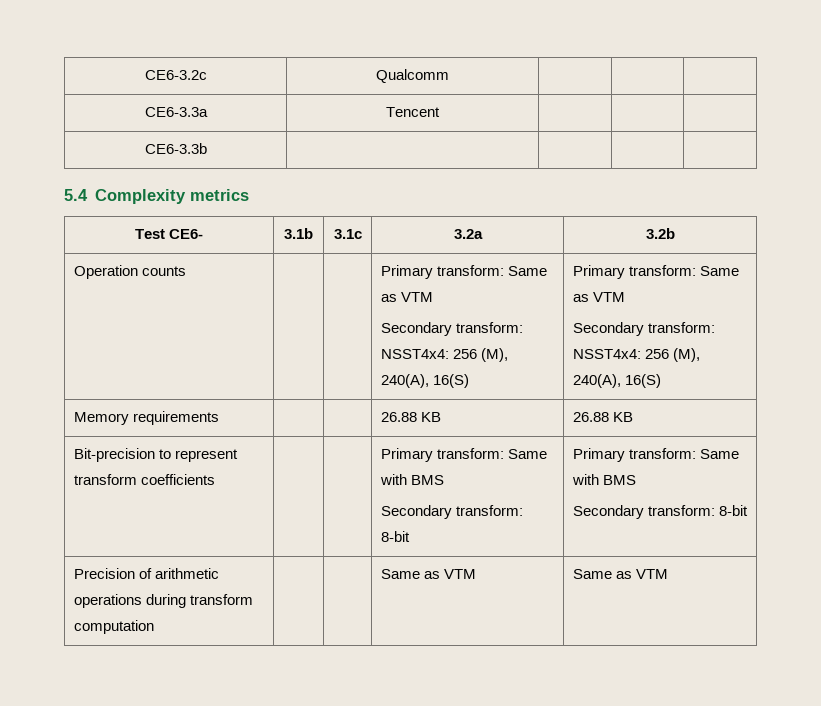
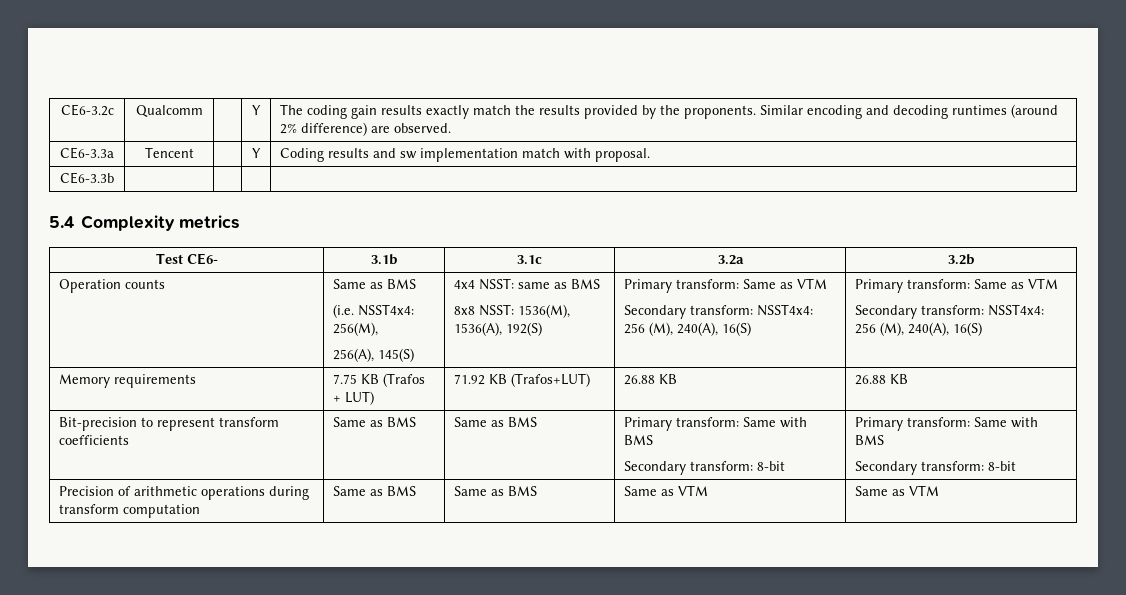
- CE6-3.2c | Qualcomm | | |
- CE6-3.3a | Tencent | | |
+ CE6-3.2c | Qualcomm | | Y | The coding gain results exactly match the results provided by the proponents. Similar encoding and decoding runtimes (around 2% difference) are observed.
+ CE6-3.3a | Tencent | | Y | Coding results and sw implementation match with proposal.
- Operation counts
+ Operation counts | Same as BMS
+ (i.e. NSST4x4: 256(M),
+ 256(A), 145(S) | 4x4 NSST: same as BMS
+ 8x8 NSST: 1536(M), 1536(A), 192(S)
- Memory requirements | | | 26.88 KB | 26.88 KB
+ Memory requirements | 7.75 KB (Trafos + LUT) | 71.92 KB (Trafos+LUT) | 26.88 KB | 26.88 KB
- Bit-precision to represent transform coefficients | | | Primary transform: Same with BMS
+ Bit-precision to represent transform coefficients | Same as BMS | Same as BMS | Primary transform: Same with BMS
- Precision of arithmetic operations during transform computation | | | Same as VTM | Same as VTM
+ Precision of arithmetic operations during transform computation | Same as BMS | Same as BMS | Same as VTM | Same as VTM

